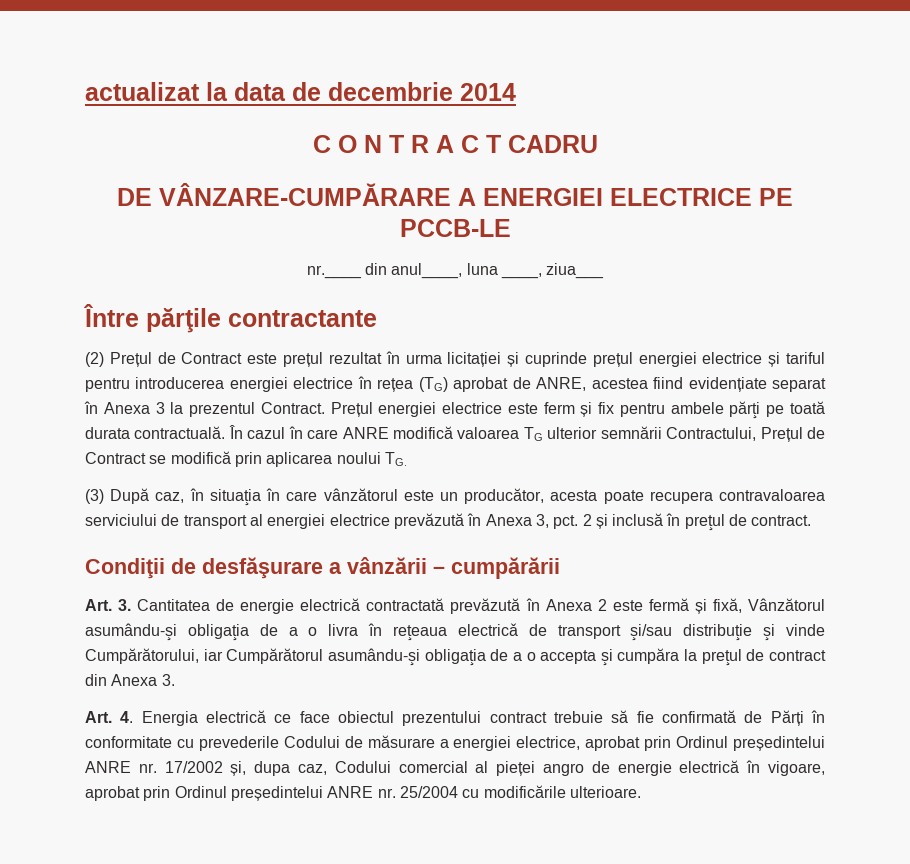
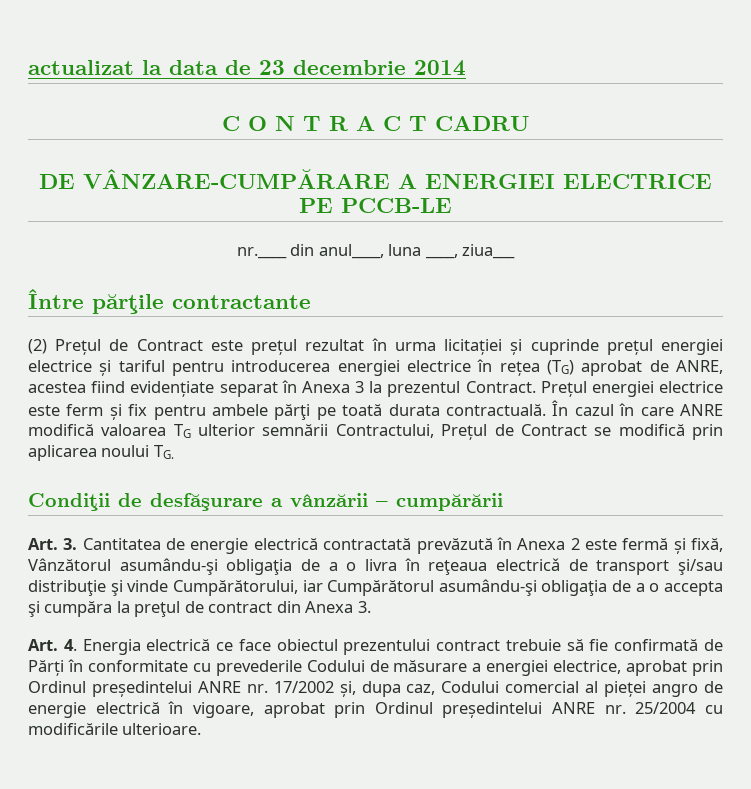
- actualizat la data de decembrie 2014
+ actualizat la data de 23 decembrie 2014
- (3) După caz, în situaţia în care vânzătorul este un producător, acesta poate recupera contravaloarea serviciului de transport al energiei electrice prevăzută în Anexa 3, pct. 2 și inclusă în preţul de contract.

